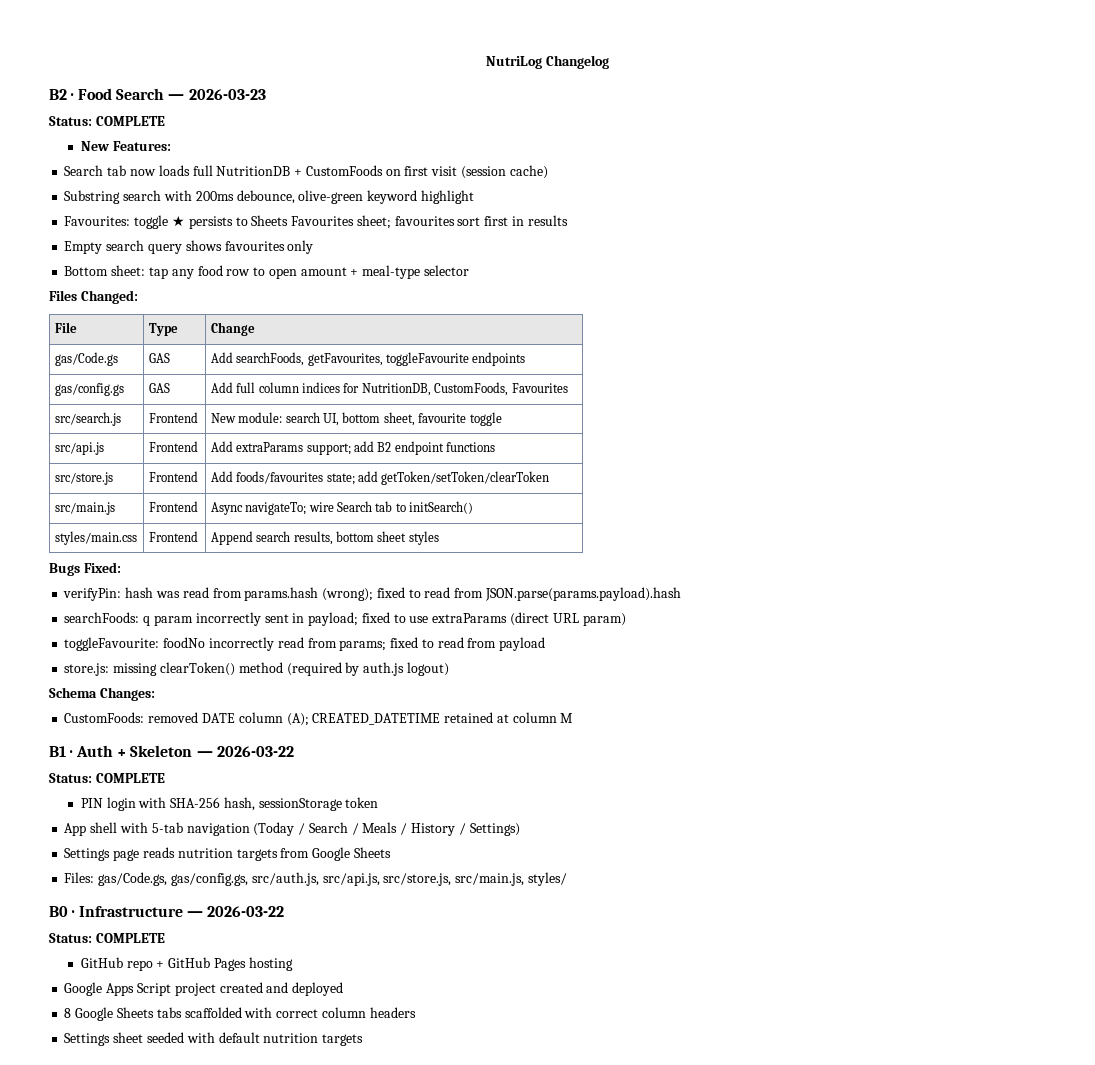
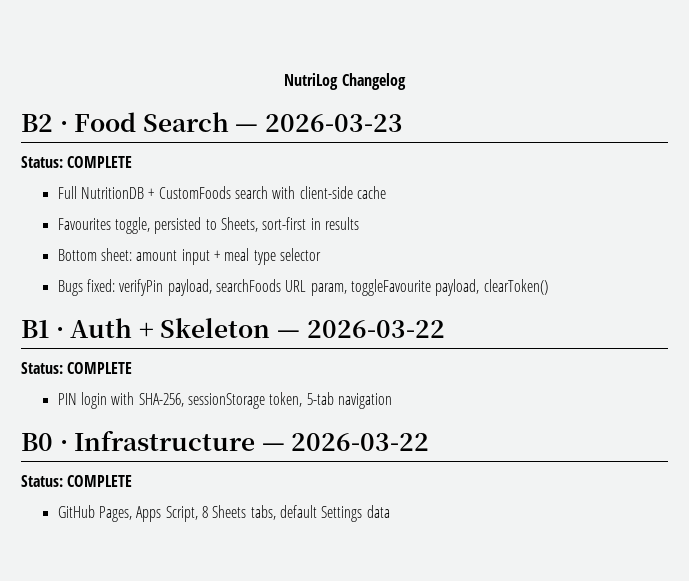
- New Features:
- Search tab now loads full NutritionDB + CustomFoods on first visit (session cache)
- Substring search with 200ms debounce, olive-green keyword highlight
- Favourites: toggle ★ persists to Sheets Favourites sheet; favourites sort first in results
- Empty search query shows favourites only
- Bottom sheet: tap any food row to open amount + meal-type selector
- Files Changed:
- File | Type | Change
- gas/Code.gs | GAS | Add searchFoods, getFavourites, toggleFavourite endpoints
- gas/config.gs | GAS | Add full column indices for NutritionDB, CustomFoods, Favourites
- src/search.js | Frontend | New module: search UI, bottom sheet, favourite toggle
- src/api.js | Frontend | Add extraParams support; add B2 endpoint functions
- src/store.js | Frontend | Add foods/favourites state; add getToken/setToken/clearToken
- src/main.js | Frontend | Async navigateTo; wire Search tab to initSearch()
- styles/main.css | Frontend | Append search results, bottom sheet styles
- Bugs Fixed:
- verifyPin: hash was read from params.hash (wrong); fixed to read from JSON.parse(params.payload).hash
- searchFoods: q param incorrectly sent in payload; fixed to use extraParams (direct URL param)
- toggleFavourite: foodNo incorrectly read from params; fixed to read from payload
- store.js: missing clearToken() method (required by auth.js logout)
- Schema Changes:
- CustomFoods: removed DATE column (A); CREATED_DATETIME retained at column M
+ Full NutritionDB + CustomFoods search with client-side cache
+ Favourites toggle, persisted to Sheets, sort-first in results
+ Bottom sheet: amount input + meal type selector
+ Bugs fixed: verifyPin payload, searchFoods URL param, toggleFavourite payload, clearToken()
- PIN login with SHA-256 hash, sessionStorage token
- App shell with 5-tab navigation (Today / Search / Meals / History / Settings)
- Settings page reads nutrition targets from Google Sheets
- Files: gas/Code.gs, gas/config.gs, src/auth.js, src/api.js, src/store.js, src/main.js, styles/
+ PIN login with SHA-256, sessionStorage token, 5-tab navigation
- GitHub repo + GitHub Pages hosting
- Google Apps Script project created and deployed
- 8 Google Sheets tabs scaffolded with correct column headers
- Settings sheet seeded with default nutrition targets
+ GitHub Pages, Apps Script, 8 Sheets tabs, default Settings data

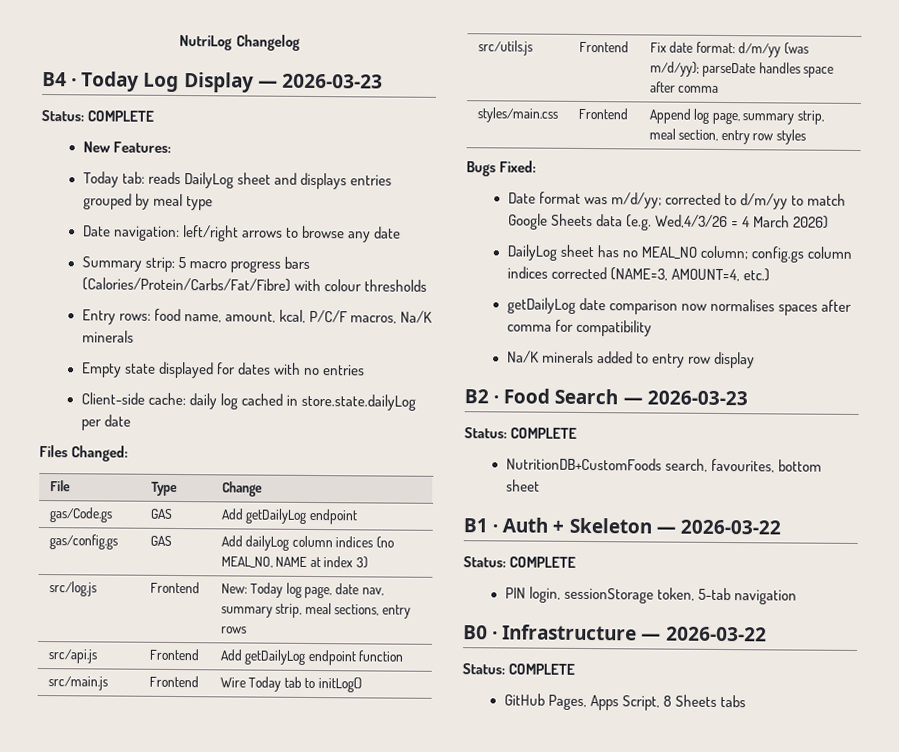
+ B4 · Today Log Display — 2026-03-23
+ Status: COMPLETE
+ New Features:
+ Today tab: reads DailyLog sheet and displays entries grouped by meal type
+ Date navigation: left/right arrows to browse any date
+ Summary strip: 5 macro progress bars (Calories/Protein/Carbs/Fat/Fibre) with colour thresholds
+ Entry rows: food name, amount, kcal, P/C/F macros, Na/K minerals
+ Empty state displayed for dates with no entries
+ Client-side cache: daily log cached in store.state.dailyLog per date
+ Files Changed:
+ File | Type | Change
+ gas/Code.gs | GAS | Add getDailyLog endpoint
+ gas/config.gs | GAS | Add dailyLog column indices (no MEAL_NO, NAME at index 3)
+ src/log.js | Frontend | New: Today log page, date nav, summary strip, meal sections, entry rows
+ src/api.js | Frontend | Add getDailyLog endpoint function
+ src/main.js | Frontend | Wire Today tab to initLog()
+ src/utils.js | Frontend | Fix date format: d/m/yy (was m/d/yy); parseDate handles space after comma
+ styles/main.css | Frontend | Append log page, summary strip, meal section, entry row styles
+ Bugs Fixed:
+ Date format was m/d/yy; corrected to d/m/yy to match Google Sheets data (e.g. Wed,4/3/26 = 4 March 2026)
+ DailyLog sheet has no MEAL_NO column; config.gs column indices corrected (NAME=3, AMOUNT=4, etc.)
+ getDailyLog date comparison now normalises spaces after comma for compatibility
+ Na/K minerals added to entry row display
- Full NutritionDB + CustomFoods search with client-side cache
- Favourites toggle, persisted to Sheets, sort-first in results
- Bottom sheet: amount input + meal type selector
- Bugs fixed: verifyPin payload, searchFoods URL param, toggleFavourite payload, clearToken()
+ NutritionDB+CustomFoods search, favourites, bottom sheet
- PIN login with SHA-256, sessionStorage token, 5-tab navigation
+ PIN login, sessionStorage token, 5-tab navigation
- GitHub Pages, Apps Script, 8 Sheets tabs, default Settings data
+ GitHub Pages, Apps Script, 8 Sheets tabs

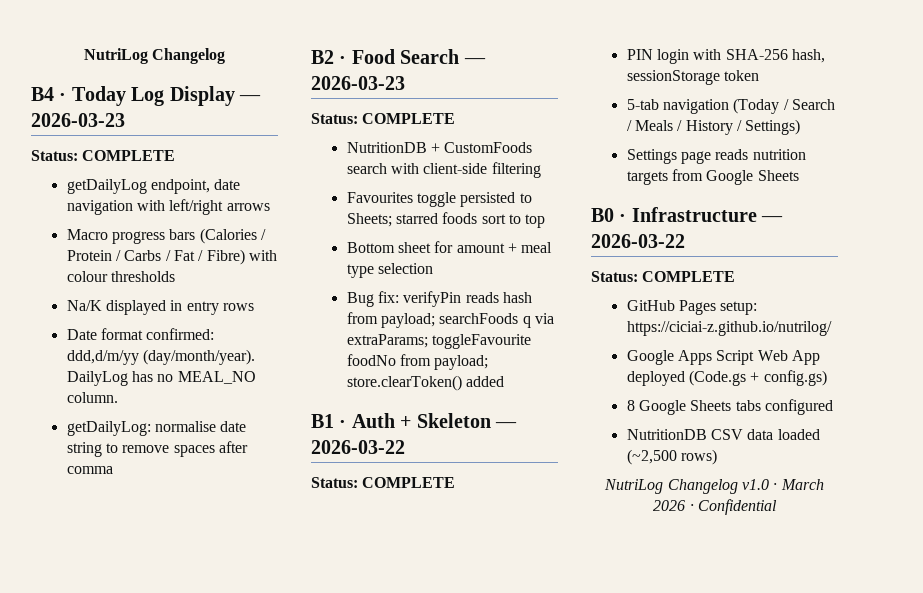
- New Features:
- Today tab: reads DailyLog sheet and displays entries grouped by meal type
- Date navigation: left/right arrows to browse any date
- Summary strip: 5 macro progress bars (Calories/Protein/Carbs/Fat/Fibre) with colour thresholds
- Entry rows: food name, amount, kcal, P/C/F macros, Na/K minerals
- Empty state displayed for dates with no entries
- Client-side cache: daily log cached in store.state.dailyLog per date
- Files Changed:
- File | Type | Change
- gas/Code.gs | GAS | Add getDailyLog endpoint
- gas/config.gs | GAS | Add dailyLog column indices (no MEAL_NO, NAME at index 3)
- src/log.js | Frontend | New: Today log page, date nav, summary strip, meal sections, entry rows
- src/api.js | Frontend | Add getDailyLog endpoint function
- src/main.js | Frontend | Wire Today tab to initLog()
- src/utils.js | Frontend | Fix date format: d/m/yy (was m/d/yy); parseDate handles space after comma
- styles/main.css | Frontend | Append log page, summary strip, meal section, entry row styles
- Bugs Fixed:
- Date format was m/d/yy; corrected to d/m/yy to match Google Sheets data (e.g. Wed,4/3/26 = 4 March 2026)
- DailyLog sheet has no MEAL_NO column; config.gs column indices corrected (NAME=3, AMOUNT=4, etc.)
- getDailyLog date comparison now normalises spaces after comma for compatibility
- Na/K minerals added to entry row display
+ getDailyLog endpoint, date navigation with left/right arrows
+ Macro progress bars (Calories / Protein / Carbs / Fat / Fibre) with colour thresholds
+ Na/K displayed in entry rows
+ Date format confirmed: ddd,d/m/yy (day/month/year). DailyLog has no MEAL_NO column.
+ getDailyLog: normalise date string to remove spaces after comma
- NutritionDB+CustomFoods search, favourites, bottom sheet
+ NutritionDB + CustomFoods search with client-side filtering
+ Favourites toggle persisted to Sheets; starred foods sort to top
+ Bottom sheet for amount + meal type selection
+ Bug fix: verifyPin reads hash from payload; searchFoods q via extraParams; toggleFavourite foodNo from payload; store.clearToken() added
- PIN login, sessionStorage token, 5-tab navigation
+ PIN login with SHA-256 hash, sessionStorage token
+ 5-tab navigation (Today / Search / Meals / History / Settings)
+ Settings page reads nutrition targets from Google Sheets
- GitHub Pages, Apps Script, 8 Sheets tabs
+ GitHub Pages setup: https://ciciai-z.github.io/nutrilog/
+ Google Apps Script Web App deployed (Code.gs + config.gs)
+ 8 Google Sheets tabs configured
+ NutritionDB CSV data loaded (~2,500 rows)
+ NutriLog Changelog v1.0 · March 2026 · Confidential

